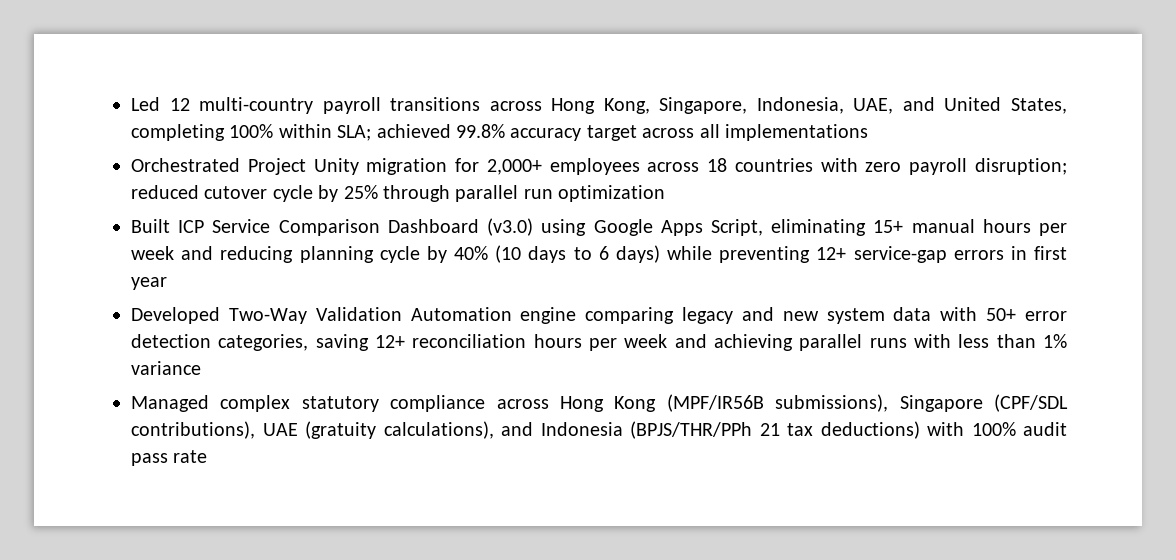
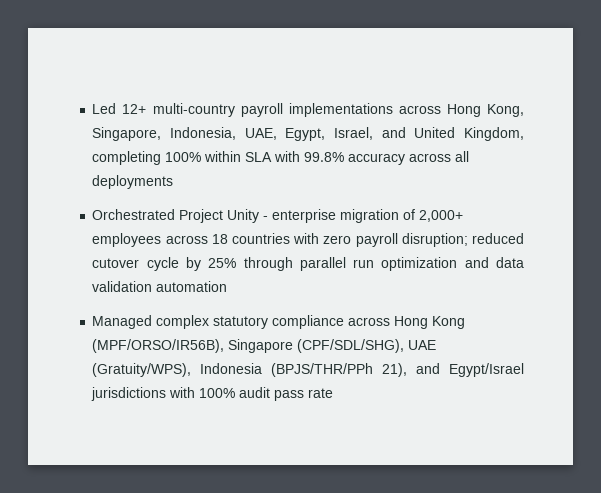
- Led 12 multi-country payroll transitions across Hong Kong, Singapore, Indonesia, UAE, and United States, completing 100% within SLA; achieved 99.8% accuracy target across all implementations
+ Led 12+ multi-country payroll implementations across Hong Kong, Singapore, Indonesia, UAE, Egypt, Israel, and United Kingdom, completing 100% within SLA with 99.8% accuracy across all deployments
- Orchestrated Project Unity migration for 2,000+ employees across 18 countries with zero payroll disruption; reduced cutover cycle by 25% through parallel run optimization
- Built ICP Service Comparison Dashboard (v3.0) using Google Apps Script, eliminating 15+ manual hours per week and reducing planning cycle by 40% (10 days to 6 days) while preventing 12+ service-gap errors in first year
- Developed Two-Way Validation Automation engine comparing legacy and new system data with 50+ error detection categories, saving 12+ reconciliation hours per week and achieving parallel runs with less than 1% variance
+ Orchestrated Project Unity - enterprise migration of 2,000+ employees across 18 countries with zero payroll disruption; reduced cutover cycle by 25% through parallel run optimization and data validation automation
- Managed complex statutory compliance across Hong Kong (MPF/IR56B submissions), Singapore (CPF/SDL contributions), UAE (gratuity calculations), and Indonesia (BPJS/THR/PPh 21 tax deductions) with 100% audit pass rate
+ Managed complex statutory compliance across Hong Kong (MPF/ORSO/IR56B), Singapore (CPF/SDL/SHG), UAE (Gratuity/WPS), Indonesia (BPJS/THR/PPh 21), and Egypt/Israel jurisdictions with 100% audit pass rate

